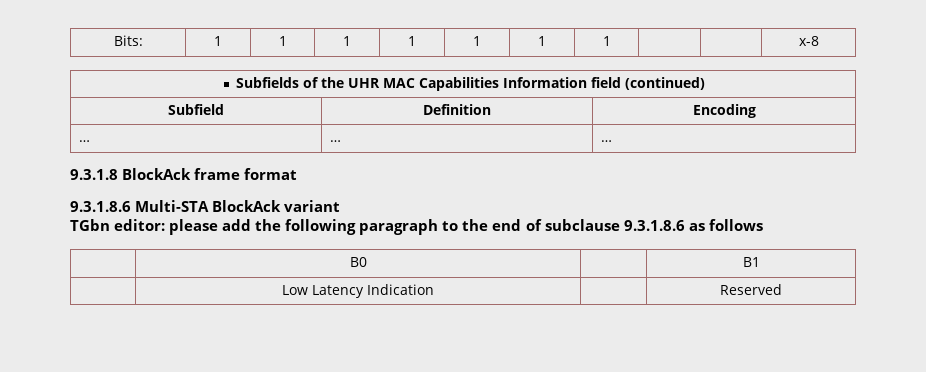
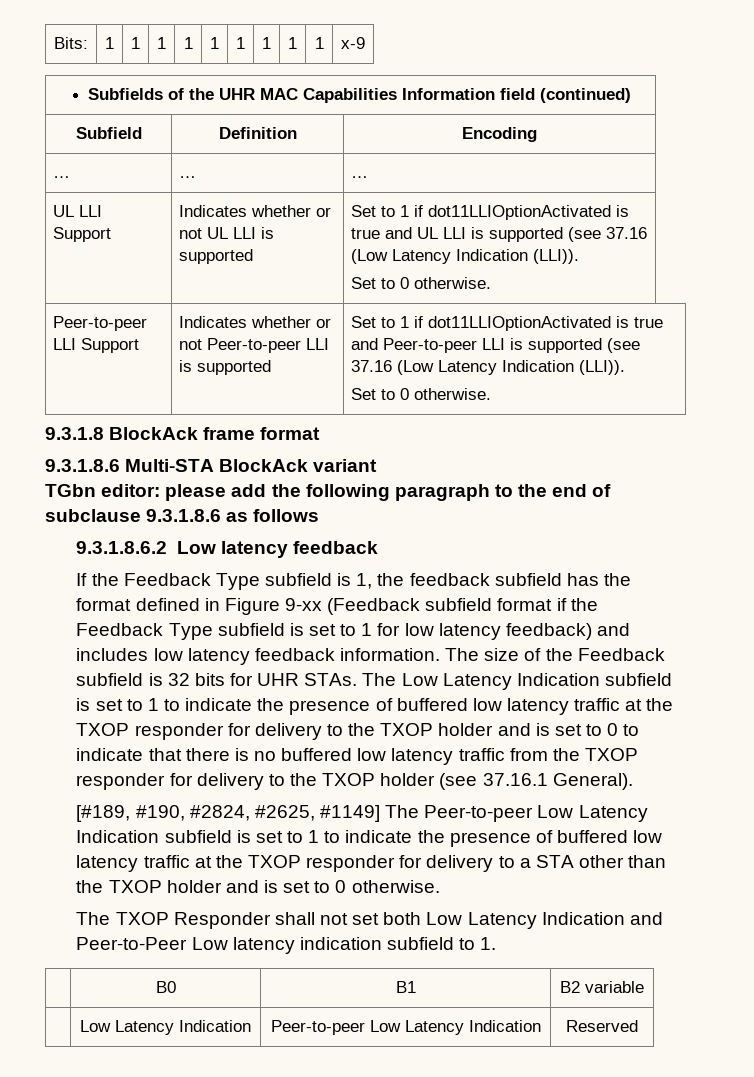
- Bits: | 1 | 1 | 1 | 1 | 1 | 1 | 1 | | | x-8
+ Bits: | 1 | 1 | 1 | 1 | 1 | 1 | 1 | 1 | 1 | x-9
+ UL LLI Support | Indicates whether or not UL LLI is supported | Set to 1 if dot11LLIOptionActivated is true and UL LLI is supported (see 37.16 (Low Latency Indication (LLI)).
+ Set to 0 otherwise.
+ Peer-to-peer LLI Support | Indicates whether or not Peer-to-peer LLI is supported | Set to 1 if dot11LLIOptionActivated is true and Peer-to-peer LLI is supported (see 37.16 (Low Latency Indication (LLI)).
+ Set to 0 otherwise.
- | B0 | | B1
- | Low Latency Indication | | Reserved
+ 9.3.1.8.6.2 Low latency feedback
+ If the Feedback Type subfield is 1, the feedback subfield has the format defined in Figure 9-xx (Feedback subfield format if the Feedback Type subfield is set to 1 for low latency feedback) and includes low latency feedback information. The size of the Feedback subfield is 32 bits for UHR STAs. The Low Latency Indication subfield is set to 1 to indicate the presence of buffered low latency traffic at the TXOP responder for delivery to the TXOP holder and is set to 0 to indicate that there is no buffered low latency traffic from the TXOP responder for delivery to the TXOP holder (see 37.16.1 General).
+ [#189, #190, #2824, #2625, #1149] The Peer-to-peer Low Latency Indication subfield is set to 1 to indicate the presence of buffered low latency traffic at the TXOP responder for delivery to a STA other than the TXOP holder and is set to 0 otherwise.
+ The TXOP Responder shall not set both Low Latency Indication and Peer-to-Peer Low latency indication subfield to 1.
+ | B0 | B1 | B2 variable
+ | Low Latency Indication | Peer-to-peer Low Latency Indication | Reserved

